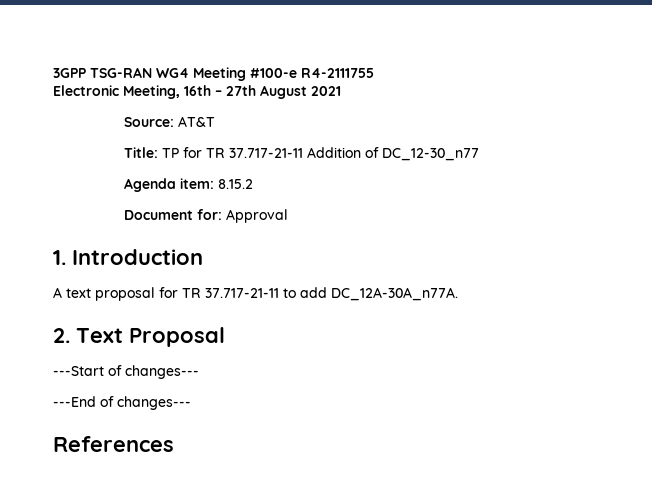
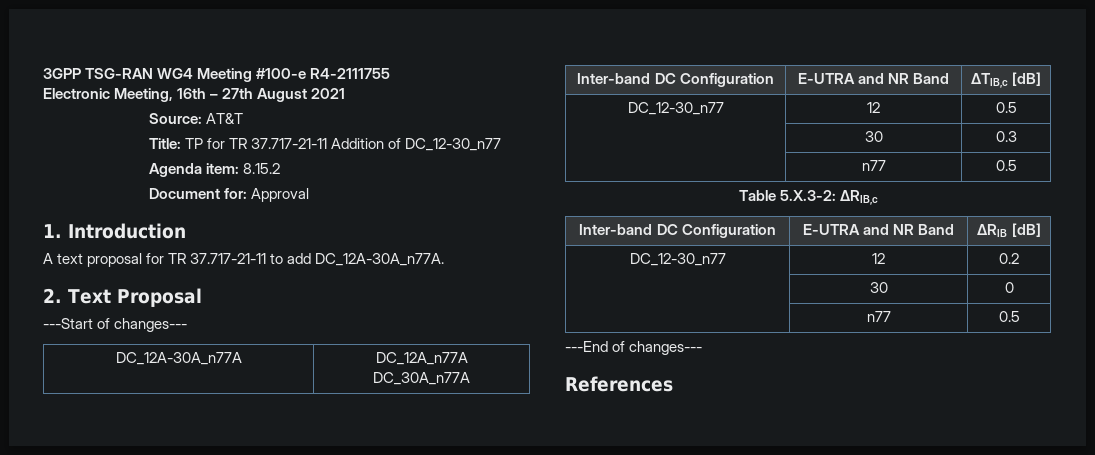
+ DC_12A-30A_n77A | DC_12A_n77A
+ DC_30A_n77A
+ Inter-band DC Configuration | E-UTRA and NR Band | ΔTIB,c [dB]
+ DC_12-30_n77 | 12 | 0.5
+ | 30 | 0.3
+ | n77 | 0.5
+ Table 5.X.3-2: ΔRIB,c
+ Inter-band DC Configuration | E-UTRA and NR Band | ΔRIB [dB]
+ DC_12-30_n77 | 12 | 0.2
+ | 30 | 0
+ | n77 | 0.5

